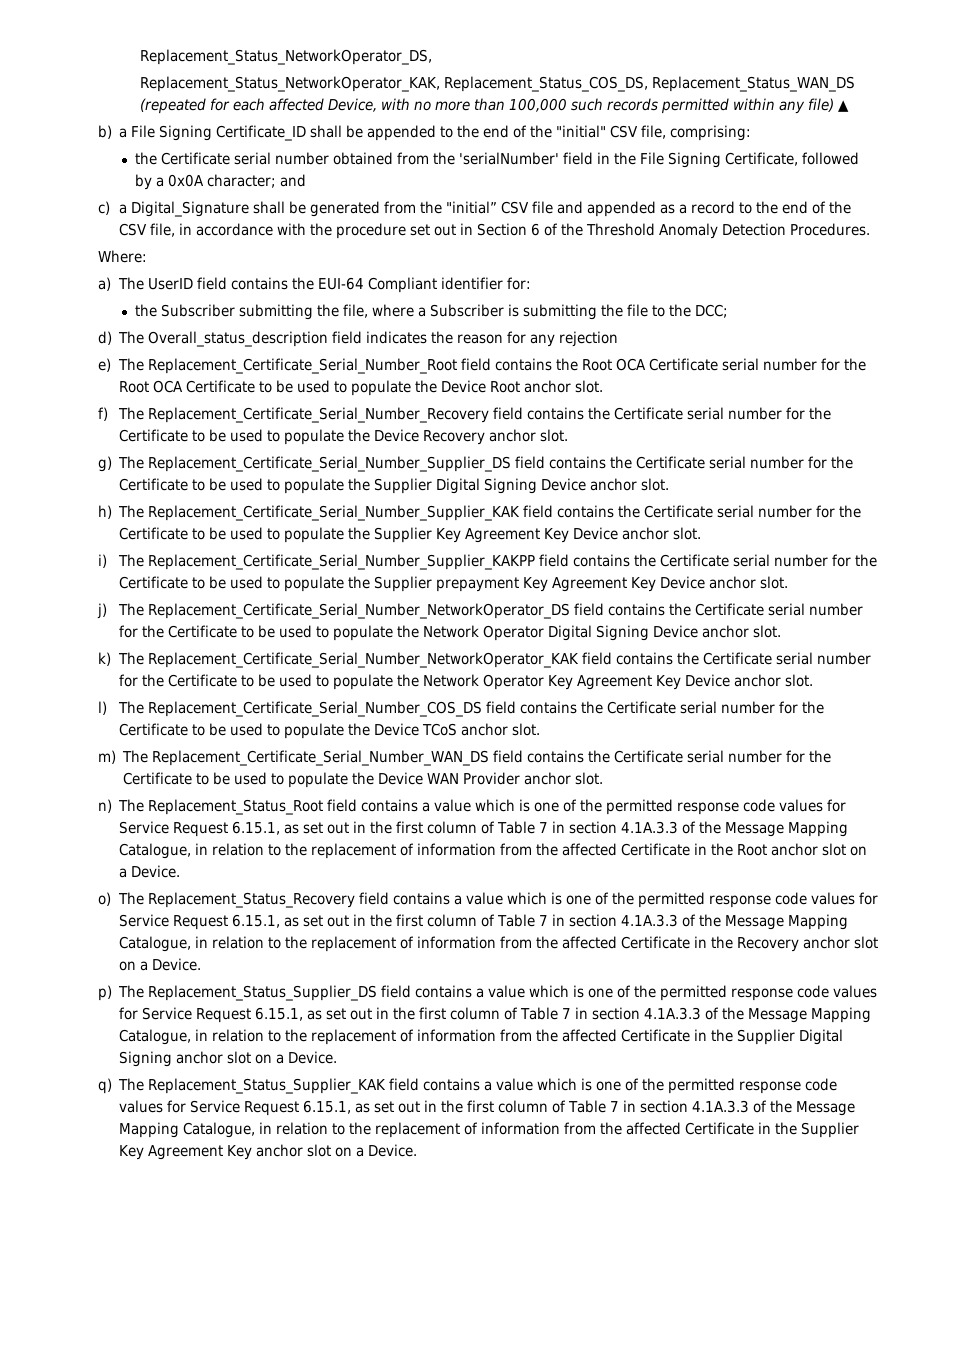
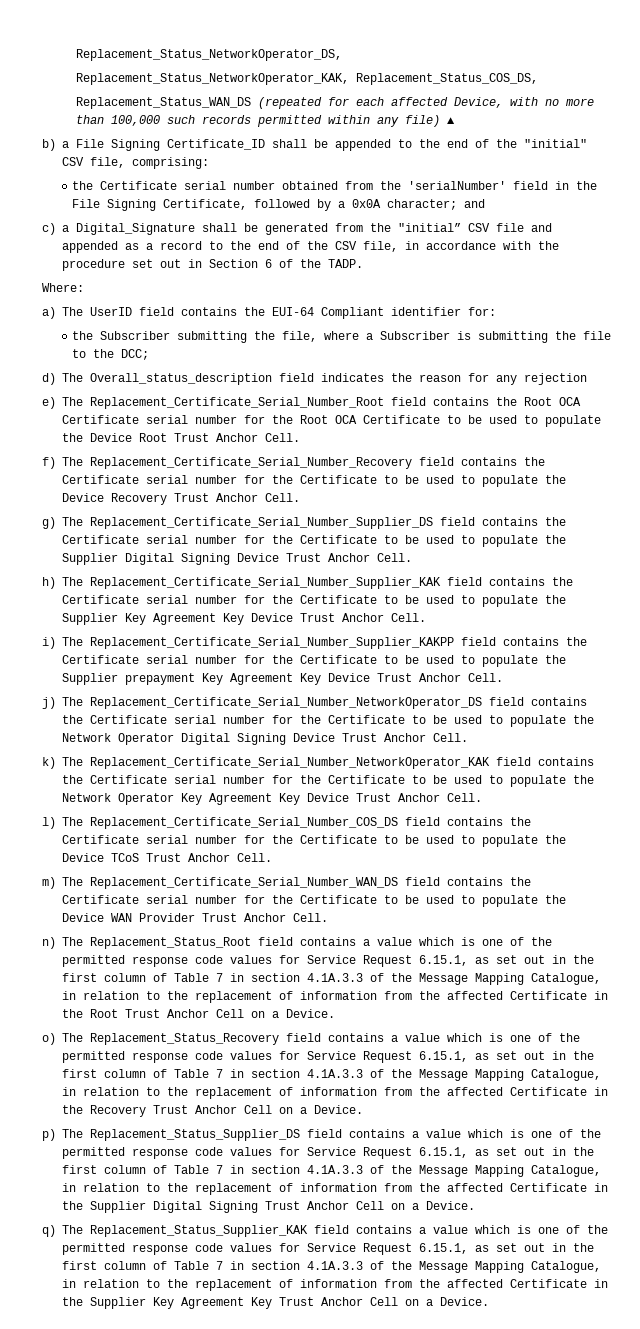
- Replacement_Status_NetworkOperator_KAK, Replacement_Status_COS_DS, Replacement_Status_WAN_DS (repeated for each affected Device, with no more than 100,000 such records permitted within any file) ▲
+ Replacement_Status_NetworkOperator_KAK, Replacement_Status_COS_DS,
+ Replacement_Status_WAN_DS (repeated for each affected Device, with no more than 100,000 such records permitted within any file) ▲
- c) a Digital_Signature shall be generated from the "initial” CSV file and appended as a record to the end of the CSV file, in accordance with the procedure set out in Section 6 of the Threshold Anomaly Detection Procedures.
+ c) a Digital_Signature shall be generated from the "initial” CSV file and appended as a record to the end of the CSV file, in accordance with the procedure set out in Section 6 of the TADP.
- e) The Replacement_Certificate_Serial_Number_Root field contains the Root OCA Certificate serial number for the Root OCA Certificate to be used to populate the Device Root anchor slot.
+ e) The Replacement_Certificate_Serial_Number_Root field contains the Root OCA Certificate serial number for the Root OCA Certificate to be used to populate the Device Root Trust Anchor Cell.
- f) The Replacement_Certificate_Serial_Number_Recovery field contains the Certificate serial number for the Certificate to be used to populate the Device Recovery anchor slot.
+ f) The Replacement_Certificate_Serial_Number_Recovery field contains the Certificate serial number for the Certificate to be used to populate the Device Recovery Trust Anchor Cell.
- g) The Replacement_Certificate_Serial_Number_Supplier_DS field contains the Certificate serial number for the Certificate to be used to populate the Supplier Digital Signing Device anchor slot.
+ g) The Replacement_Certificate_Serial_Number_Supplier_DS field contains the Certificate serial number for the Certificate to be used to populate the Supplier Digital Signing Device Trust Anchor Cell.
- h) The Replacement_Certificate_Serial_Number_Supplier_KAK field contains the Certificate serial number for the Certificate to be used to populate the Supplier Key Agreement Key Device anchor slot.
+ h) The Replacement_Certificate_Serial_Number_Supplier_KAK field contains the Certificate serial number for the Certificate to be used to populate the Supplier Key Agreement Key Device Trust Anchor Cell.
- i) The Replacement_Certificate_Serial_Number_Supplier_KAKPP field contains the Certificate serial number for the Certificate to be used to populate the Supplier prepayment Key Agreement Key Device anchor slot.
+ i) The Replacement_Certificate_Serial_Number_Supplier_KAKPP field contains the Certificate serial number for the Certificate to be used to populate the Supplier prepayment Key Agreement Key Device Trust Anchor Cell.
- j) The Replacement_Certificate_Serial_Number_NetworkOperator_DS field contains the Certificate serial number for the Certificate to be used to populate the Network Operator Digital Signing Device anchor slot.
+ j) The Replacement_Certificate_Serial_Number_NetworkOperator_DS field contains the Certificate serial number for the Certificate to be used to populate the Network Operator Digital Signing Device Trust Anchor Cell.
- k) The Replacement_Certificate_Serial_Number_NetworkOperator_KAK field contains the Certificate serial number for the Certificate to be used to populate the Network Operator Key Agreement Key Device anchor slot.
+ k) The Replacement_Certificate_Serial_Number_NetworkOperator_KAK field contains the Certificate serial number for the Certificate to be used to populate the Network Operator Key Agreement Key Device Trust Anchor Cell.
- l) The Replacement_Certificate_Serial_Number_COS_DS field contains the Certificate serial number for the Certificate to be used to populate the Device TCoS anchor slot.
+ l) The Replacement_Certificate_Serial_Number_COS_DS field contains the Certificate serial number for the Certificate to be used to populate the Device TCoS Trust Anchor Cell.
- m) The Replacement_Certificate_Serial_Number_WAN_DS field contains the Certificate serial number for the Certificate to be used to populate the Device WAN Provider anchor slot.
+ m) The Replacement_Certificate_Serial_Number_WAN_DS field contains the Certificate serial number for the Certificate to be used to populate the Device WAN Provider Trust Anchor Cell.
- n) The Replacement_Status_Root field contains a value which is one of the permitted response code values for Service Request 6.15.1, as set out in the first column of Table 7 in section 4.1A.3.3 of the Message Mapping Catalogue, in relation to the replacement of information from the affected Certificate in the Root anchor slot on a Device.
+ n) The Replacement_Status_Root field contains a value which is one of the permitted response code values for Service Request 6.15.1, as set out in the first column of Table 7 in section 4.1A.3.3 of the Message Mapping Catalogue, in relation to the replacement of information from the affected Certificate in the Root Trust Anchor Cell on a Device.
- o) The Replacement_Status_Recovery field contains a value which is one of the permitted response code values for Service Request 6.15.1, as set out in the first column of Table 7 in section 4.1A.3.3 of the Message Mapping Catalogue, in relation to the replacement of information from the affected Certificate in the Recovery anchor slot on a Device.
+ o) The Replacement_Status_Recovery field contains a value which is one of the permitted response code values for Service Request 6.15.1, as set out in the first column of Table 7 in section 4.1A.3.3 of the Message Mapping Catalogue, in relation to the replacement of information from the affected Certificate in the Recovery Trust Anchor Cell on a Device.
- p) The Replacement_Status_Supplier_DS field contains a value which is one of the permitted response code values for Service Request 6.15.1, as set out in the first column of Table 7 in section 4.1A.3.3 of the Message Mapping Catalogue, in relation to the replacement of information from the affected Certificate in the Supplier Digital Signing anchor slot on a Device.
+ p) The Replacement_Status_Supplier_DS field contains a value which is one of the permitted response code values for Service Request 6.15.1, as set out in the first column of Table 7 in section 4.1A.3.3 of the Message Mapping Catalogue, in relation to the replacement of information from the affected Certificate in the Supplier Digital Signing Trust Anchor Cell on a Device.
- q) The Replacement_Status_Supplier_KAK field contains a value which is one of the permitted response code values for Service Request 6.15.1, as set out in the first column of Table 7 in section 4.1A.3.3 of the Message Mapping Catalogue, in relation to the replacement of information from the affected Certificate in the Supplier Key Agreement Key anchor slot on a Device.
+ q) The Replacement_Status_Supplier_KAK field contains a value which is one of the permitted response code values for Service Request 6.15.1, as set out in the first column of Table 7 in section 4.1A.3.3 of the Message Mapping Catalogue, in relation to the replacement of information from the affected Certificate in the Supplier Key Agreement Key Trust Anchor Cell on a Device.

